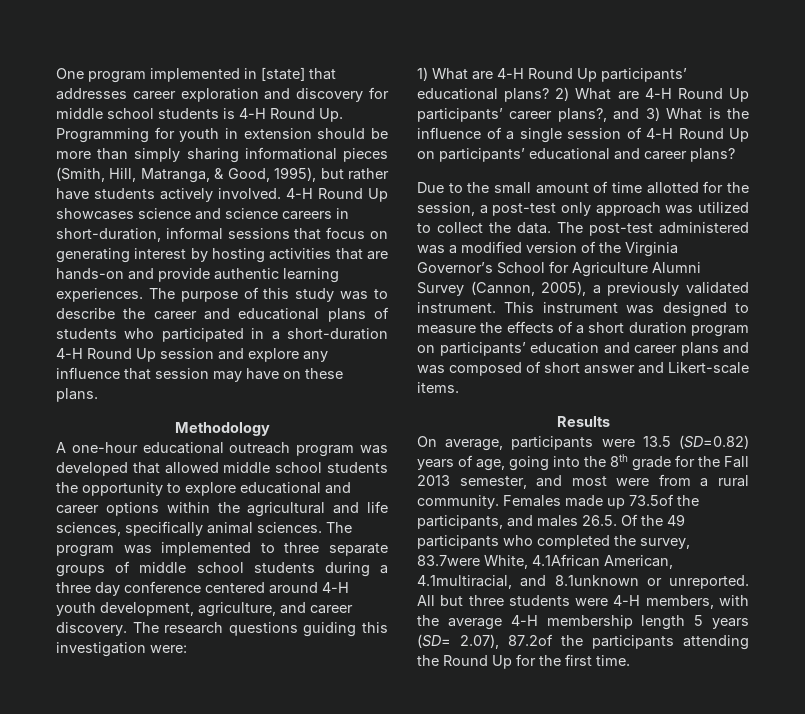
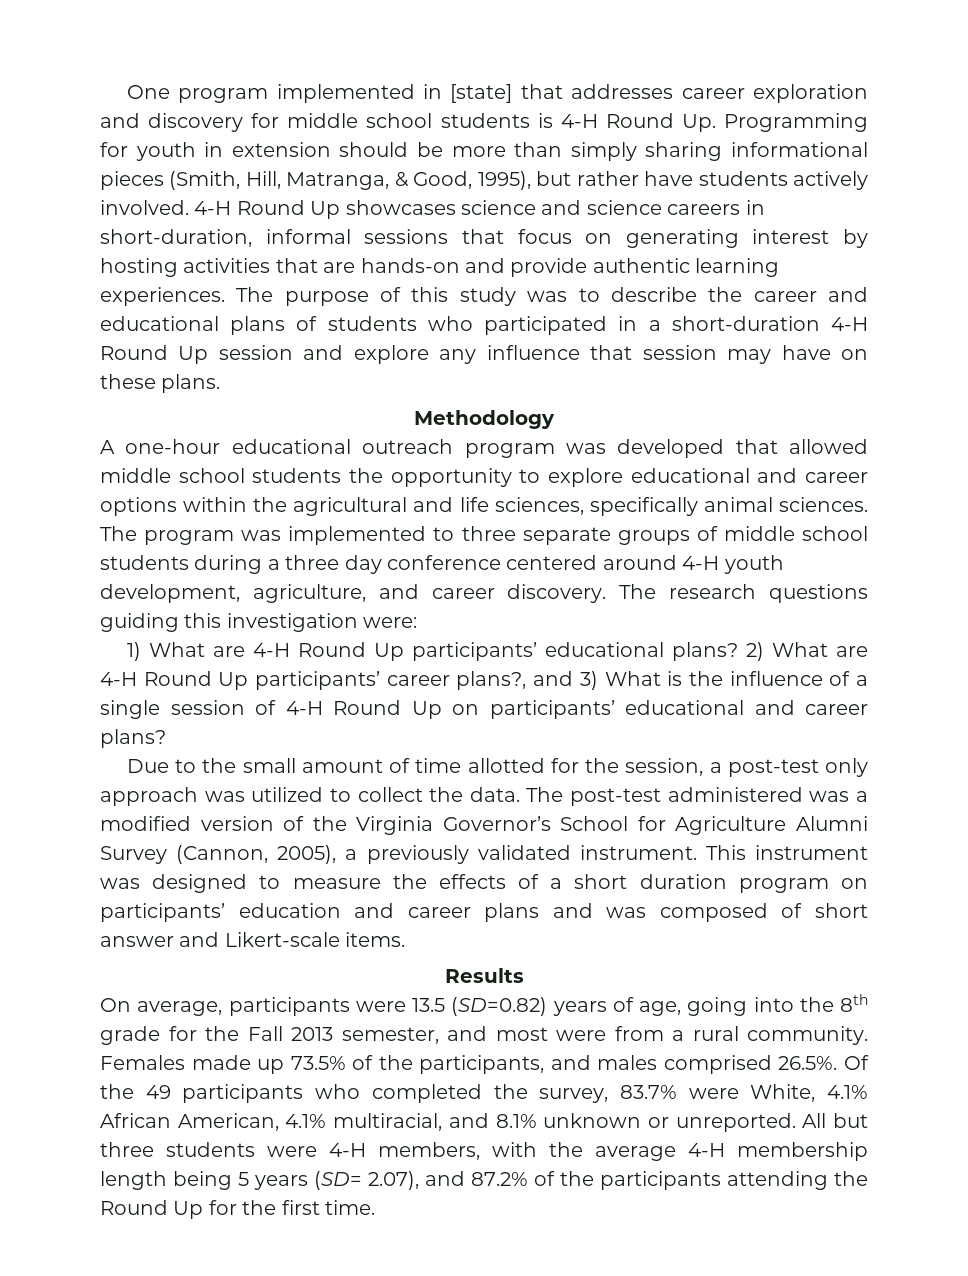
- Females made up 73.5of the participants, and males 26.5. Of the 49 participants who completed the survey, 83.7were White, 4.1African American, 4.1multiracial, and 8.1unknown or unreported.
+ Females made up 73.5% of the participants, and males comprised 26.5%. Of the 49 participants who completed the survey, 83.7% were White, 4.1% African American, 4.1% multiracial, and 8.1% unknown or unreported.
- All but three students were 4-H members, with the average 4-H membership length 5 years (SD= 2.07), 87.2of the participants attending the Round Up for the first time.
+ All but three students were 4-H members, with the average 4-H membership length being 5 years (SD= 2.07), and 87.2% of the participants attending the Round Up for the first time.

